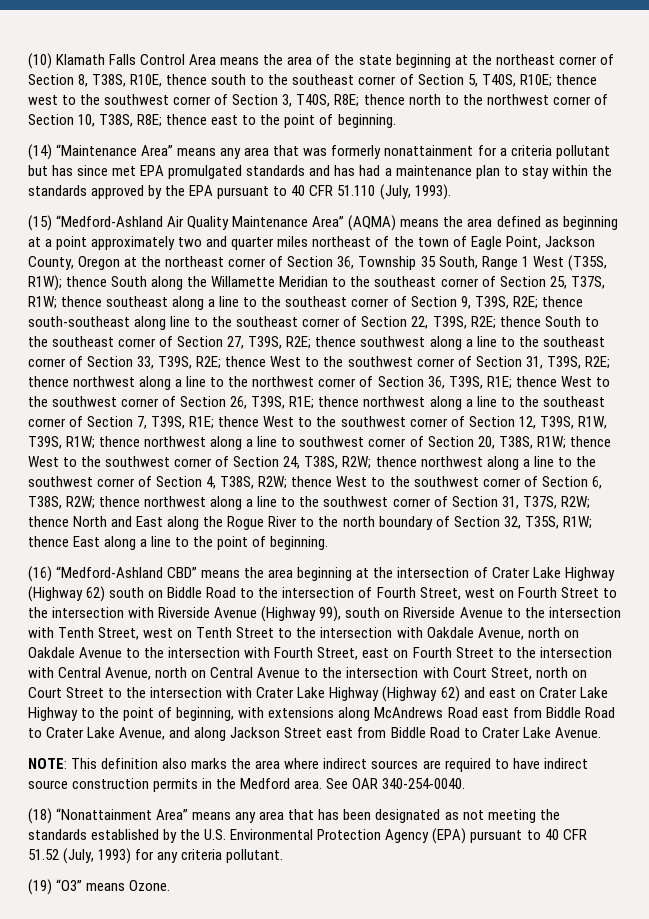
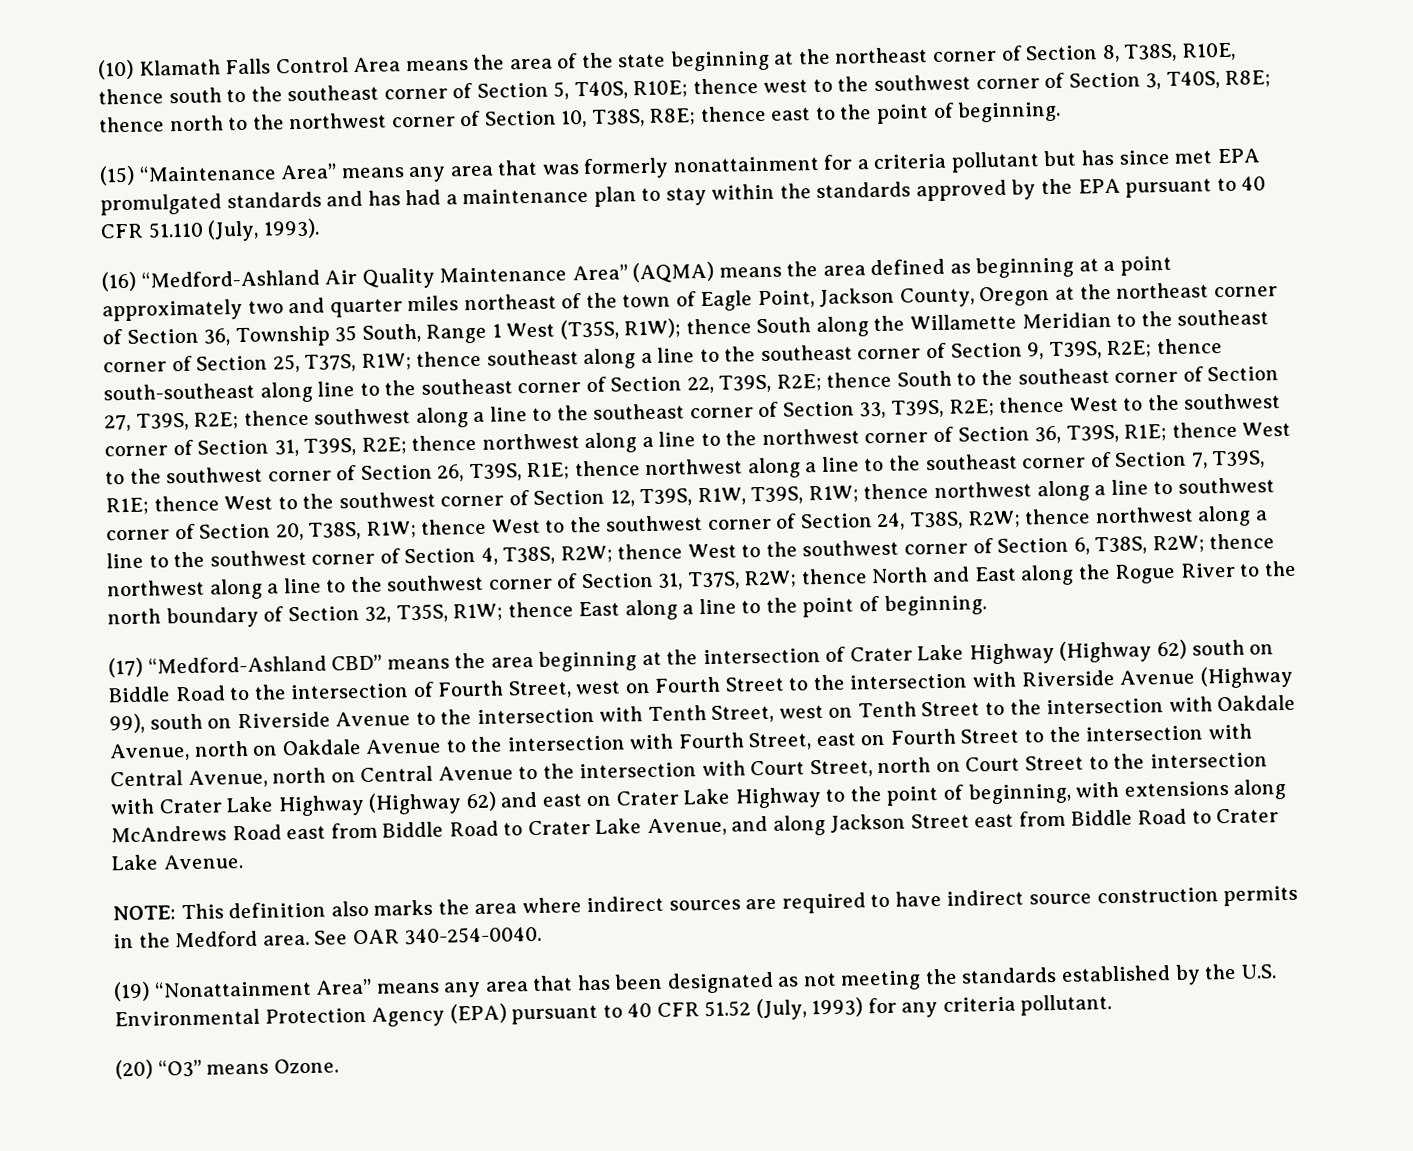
- (14) “Maintenance Area” means any area that was formerly nonattainment for a criteria pollutant but has since met EPA promulgated standards and has had a maintenance plan to stay within the standards approved by the EPA pursuant to 40 CFR 51.110 (July, 1993).
+ (15) “Maintenance Area” means any area that was formerly nonattainment for a criteria pollutant but has since met EPA promulgated standards and has had a maintenance plan to stay within the standards approved by the EPA pursuant to 40 CFR 51.110 (July, 1993).
- (15) “Medford-Ashland Air Quality Maintenance Area” (AQMA) means the area defined as beginning at a point approximately two and quarter miles northeast of the town of Eagle Point, Jackson County, Oregon at the northeast corner of Section 36, Township 35 South, Range 1 West (T35S, R1W);
+ (16) “Medford-Ashland Air Quality Maintenance Area” (AQMA) means the area defined as beginning at a point approximately two and quarter miles northeast of the town of Eagle Point, Jackson County, Oregon at the northeast corner of Section 36, Township 35 South, Range 1 West (T35S, R1W);
- (16) “Medford-Ashland CBD” means the area beginning at the intersection of Crater Lake Highway (Highway 62) south on Biddle Road to the intersection of Fourth Street, west on Fourth Street to the intersection with Riverside Avenue (Highway 99), south on Riverside Avenue to the intersection with Tenth Street, west on Tenth Street to the intersection with Oakdale Avenue, north on Oakdale Avenue to the intersection with Fourth Street, east on Fourth Street to the intersection with Central Avenue, north on Central Avenue to the intersection with Court Street, north on Court Street to the intersection with Crater Lake Highway (Highway 62) and east on Crater Lake Highway to the point of beginning, with extensions along McAndrews Road east from Biddle Road to Crater Lake Avenue, and along Jackson Street east from Biddle Road to Crater Lake Avenue.
+ (17) “Medford-Ashland CBD” means the area beginning at the intersection of Crater Lake Highway (Highway 62) south on Biddle Road to the intersection of Fourth Street, west on Fourth Street to the intersection with Riverside Avenue (Highway 99), south on Riverside Avenue to the intersection with Tenth Street, west on Tenth Street to the intersection with Oakdale Avenue, north on Oakdale Avenue to the intersection with Fourth Street, east on Fourth Street to the intersection with Central Avenue, north on Central Avenue to the intersection with Court Street, north on Court Street to the intersection with Crater Lake Highway (Highway 62) and east on Crater Lake Highway to the point of beginning, with extensions along McAndrews Road east from Biddle Road to Crater Lake Avenue, and along Jackson Street east from Biddle Road to Crater Lake Avenue.
- (18) “Nonattainment Area” means any area that has been designated as not meeting the standards established by the U.S. Environmental Protection Agency (EPA) pursuant to 40 CFR 51.52 (July, 1993) for any criteria pollutant.
+ (19) “Nonattainment Area” means any area that has been designated as not meeting the standards established by the U.S. Environmental Protection Agency (EPA) pursuant to 40 CFR 51.52 (July, 1993) for any criteria pollutant.
- (19) “O3” means Ozone.
+ (20) “O3” means Ozone.

